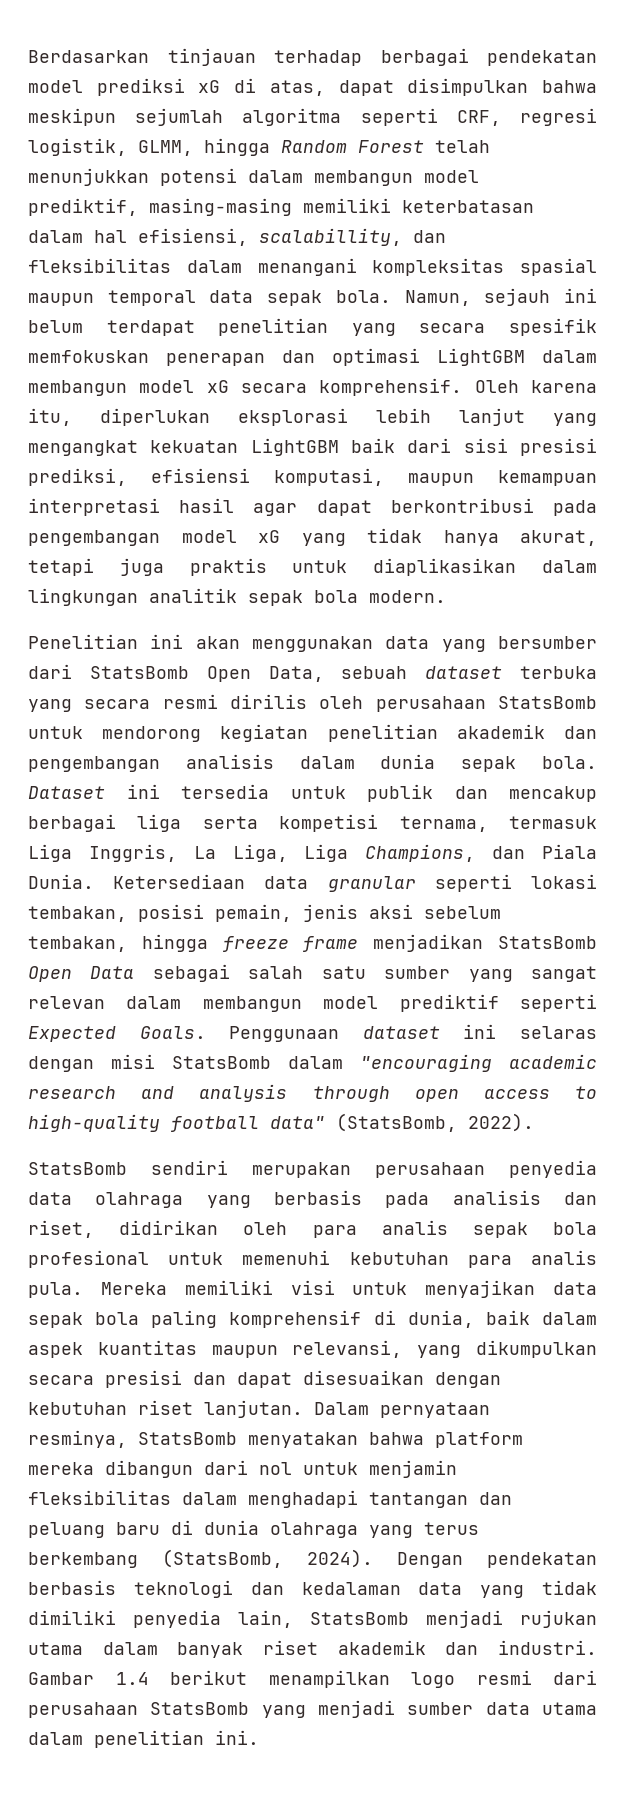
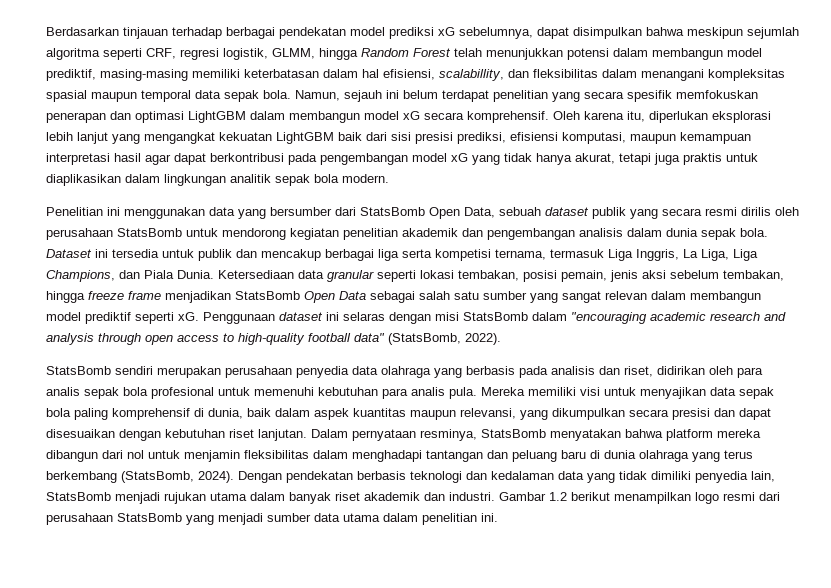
- Berdasarkan tinjauan terhadap berbagai pendekatan model prediksi xG di atas, dapat disimpulkan bahwa meskipun sejumlah algoritma seperti CRF, regresi logistik, GLMM, hingga Random Forest telah menunjukkan potensi dalam membangun model prediktif, masing-masing memiliki keterbatasan dalam hal efisiensi, scalabillity, dan fleksibilitas dalam menangani kompleksitas spasial maupun temporal data sepak bola.
+ Berdasarkan tinjauan terhadap berbagai pendekatan model prediksi xG sebelumnya, dapat disimpulkan bahwa meskipun sejumlah algoritma seperti CRF, regresi logistik, GLMM, hingga Random Forest telah menunjukkan potensi dalam membangun model prediktif, masing-masing memiliki keterbatasan dalam hal efisiensi, scalabillity, dan fleksibilitas dalam menangani kompleksitas spasial maupun temporal data sepak bola.
- Penelitian ini akan menggunakan data yang bersumber dari StatsBomb Open Data, sebuah dataset terbuka yang secara resmi dirilis oleh perusahaan StatsBomb untuk mendorong kegiatan penelitian akademik dan pengembangan analisis dalam dunia sepak bola.
+ Penelitian ini menggunakan data yang bersumber dari StatsBomb Open Data, sebuah dataset publik yang secara resmi dirilis oleh perusahaan StatsBomb untuk mendorong kegiatan penelitian akademik dan pengembangan analisis dalam dunia sepak bola.
- Ketersediaan data granular seperti lokasi tembakan, posisi pemain, jenis aksi sebelum tembakan, hingga freeze frame menjadikan StatsBomb Open Data sebagai salah satu sumber yang sangat relevan dalam membangun model prediktif seperti Expected Goals.
+ Ketersediaan data granular seperti lokasi tembakan, posisi pemain, jenis aksi sebelum tembakan, hingga freeze frame menjadikan StatsBomb Open Data sebagai salah satu sumber yang sangat relevan dalam membangun model prediktif seperti xG.
- Gambar 1.4 berikut menampilkan logo resmi dari perusahaan StatsBomb yang menjadi sumber data utama dalam penelitian ini.
+ Gambar 1.2 berikut menampilkan logo resmi dari perusahaan StatsBomb yang menjadi sumber data utama dalam penelitian ini.

